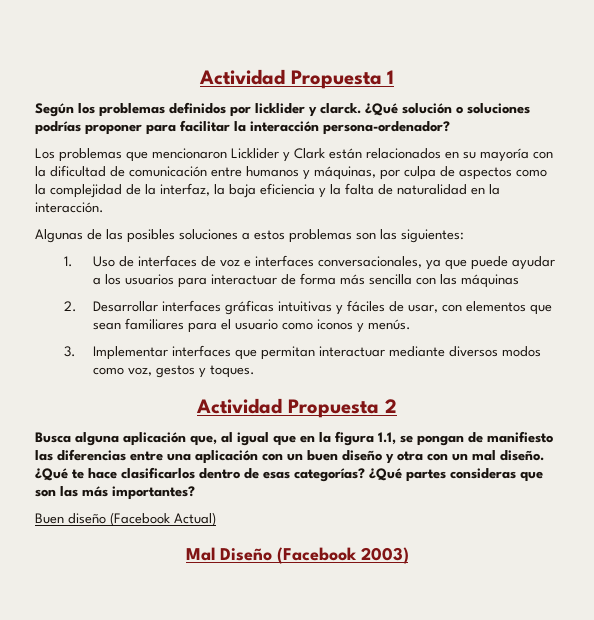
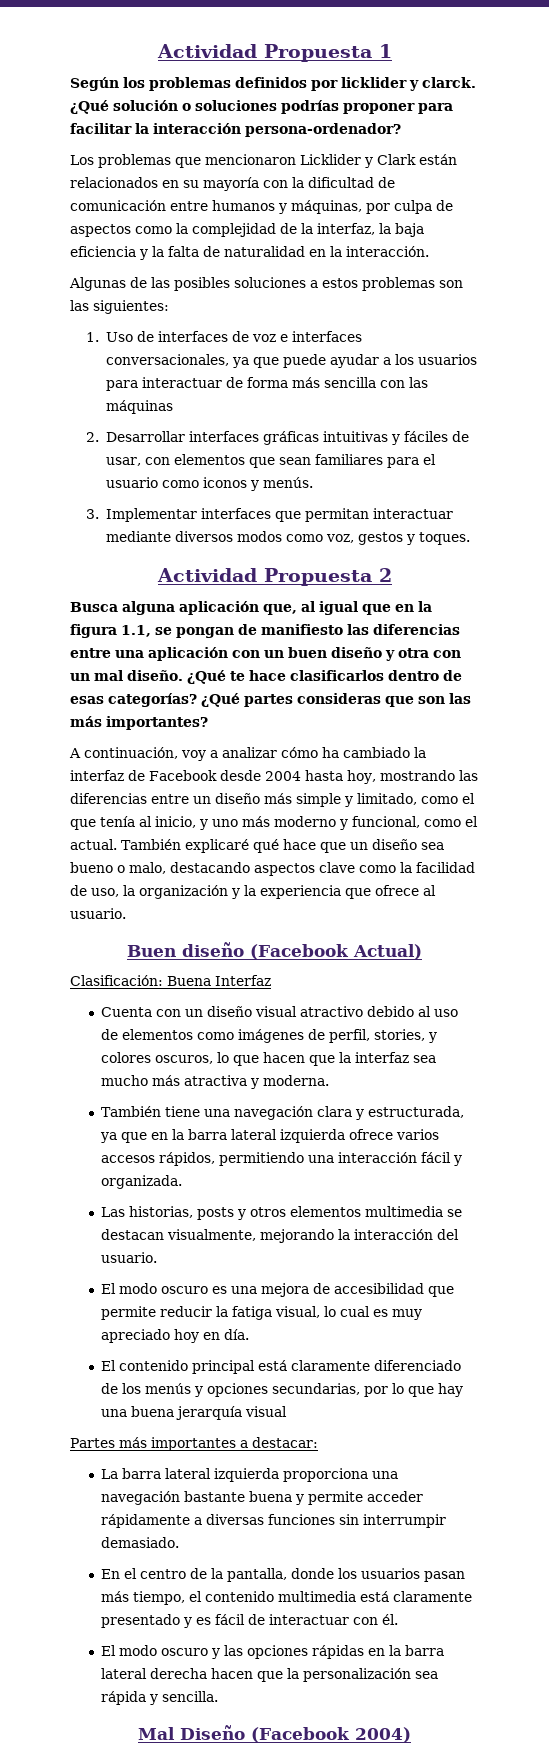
+ A continuación, voy a analizar cómo ha cambiado la interfaz de Facebook desde 2004 hasta hoy, mostrando las diferencias entre un diseño más simple y limitado, como el que tenía al inicio, y uno más moderno y funcional, como el actual. También explicaré qué hace que un diseño sea bueno o malo, destacando aspectos clave como la facilidad de uso, la organización y la experiencia que ofrece al usuario.
  Buen diseño (Facebook Actual)
+ Clasificación: Buena Interfaz
+ Cuenta con un diseño visual atractivo debido al uso de elementos como imágenes de perfil, stories, y colores oscuros, lo que hacen que la interfaz sea mucho más atractiva y moderna.
+ También tiene una navegación clara y estructurada, ya que en la barra lateral izquierda ofrece varios accesos rápidos, permitiendo una interacción fácil y organizada.
+ Las historias, posts y otros elementos multimedia se destacan visualmente, mejorando la interacción del usuario.
+ El modo oscuro es una mejora de accesibilidad que permite reducir la fatiga visual, lo cual es muy apreciado hoy en día.
+ El contenido principal está claramente diferenciado de los menús y opciones secundarias, por lo que hay una buena jerarquía visual
+ Partes más importantes a destacar:
+ La barra lateral izquierda proporciona una navegación bastante buena y permite acceder rápidamente a diversas funciones sin interrumpir demasiado.
+ En el centro de la pantalla, donde los usuarios pasan más tiempo, el contenido multimedia está claramente presentado y es fácil de interactuar con él.
+ El modo oscuro y las opciones rápidas en la barra lateral derecha hacen que la personalización sea rápida y sencilla.
- Mal Diseño (Facebook 2003)
+ Mal Diseño (Facebook 2004)

